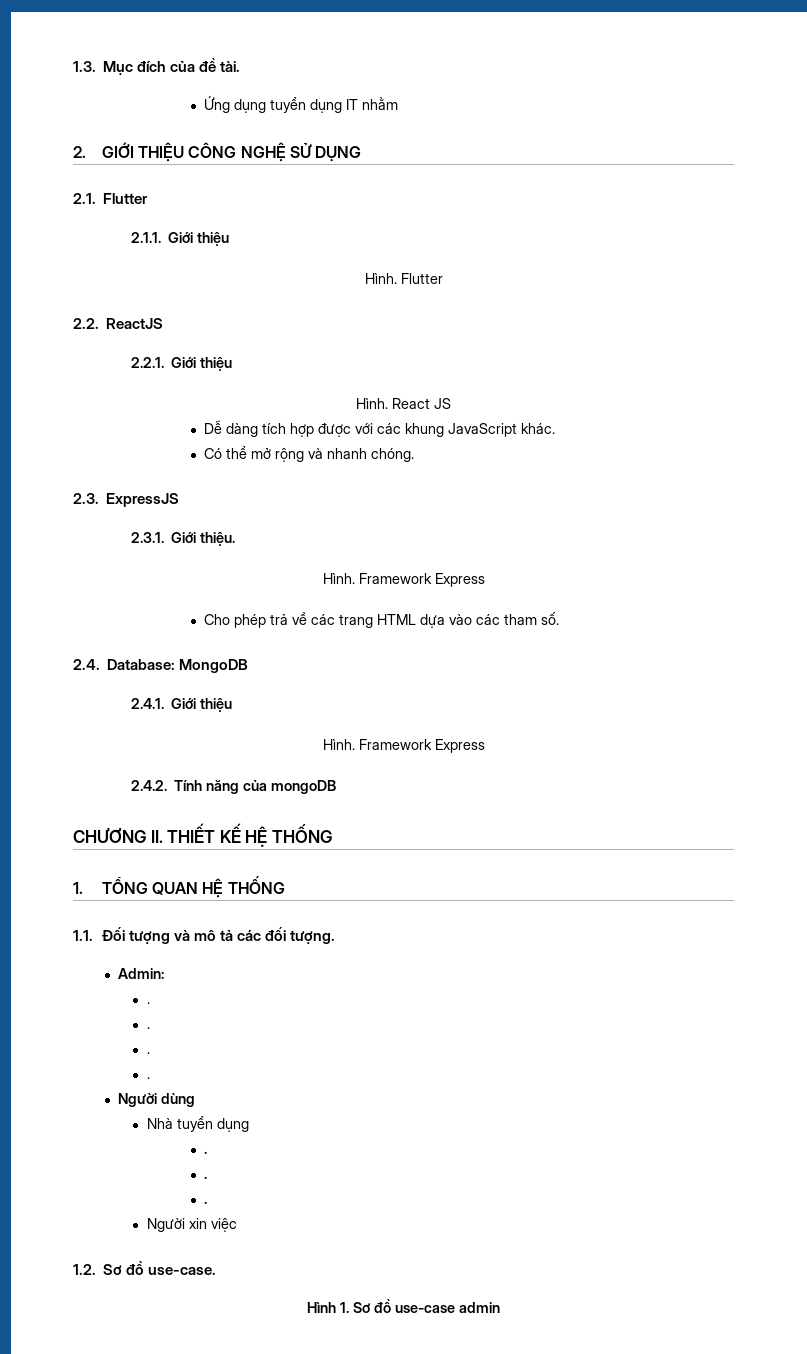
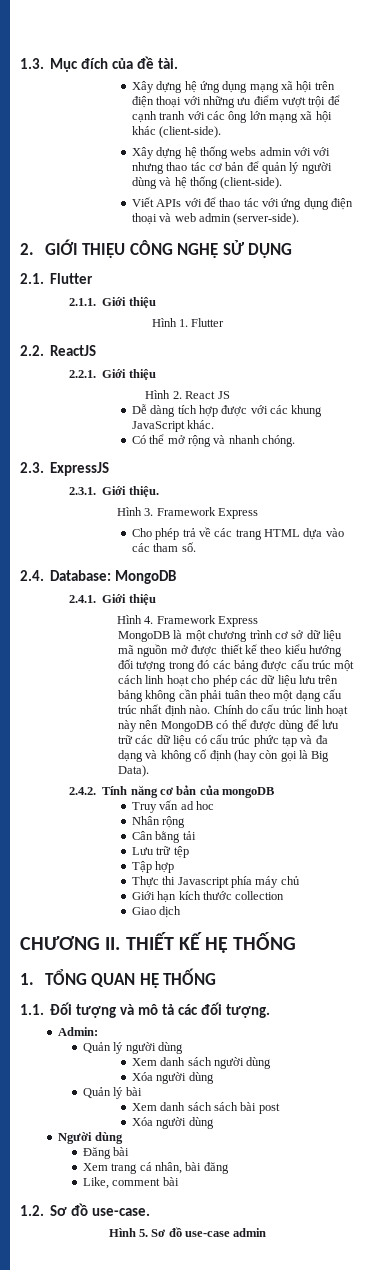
- Ứng dụng tuyển dụng IT nhằm
+ Xây dựng hệ ứng dụng mạng xã hội trên điện thoại với những ưu điểm vượt trội để cạnh tranh với các ông lớn mạng xã hội khác (client-side).
+ Xây dựng hệ thống webs admin với với nhưng thao tác cơ bản để quản lý người dùng và hệ thống (client-side).
+ Viết APIs với để thao tác với ứng dụng điện thoại và web admin (server-side).
- Hình. Flutter
+ Hình 1. Flutter
- Hình. React JS
+ Hình 2. React JS
  2.3.1. Giới thiệu.
- Hình. Framework Express
+ Hình 3. Framework Express
  2.4.1. Giới thiệu
- Hình. Framework Express
+ Hình 4. Framework Express
+ MongoDB là một chương trình cơ sở dữ liệu mã nguồn mở được thiết kế theo kiểu hướng đối tượng trong đó các bảng được cấu trúc một cách linh hoạt cho phép các dữ liệu lưu trên bảng không cần phải tuân theo một dạng cấu trúc nhất định nào. Chính do cấu trúc linh hoạt này nên MongoDB có thể được dùng để lưu trữ các dữ liệu có cấu trúc phức tạp và đa dạng và không cố định (hay còn gọi là Big Data).
- 2.4.2. Tính năng của mongoDB
+ 2.4.2. Tính năng cơ bản của mongoDB
+ Truy vấn ad hoc
+ Nhân rộng
+ Cân bằng tải
+ Lưu trữ tệp
+ Tập hợp
+ Thực thi Javascript phía máy chủ
+ Giới hạn kích thước collection
+ Giao dịch
  Admin:
- .
- .
- .
- .
+ Quản lý người dùng
+ Xem danh sách người dùng
+ Xóa người dùng
+ Quản lý bài
+ Xem danh sách sách bài post
+ Xóa người dùng
  Người dùng
- Nhà tuyển dụng
- .
- .
- .
- Người xin việc
+ Đăng bài
+ Xem trang cá nhân, bài đăng
+ Like, comment bài
- Hình 1. Sơ đồ use-case admin
+ Hình 5. Sơ đồ use-case admin

